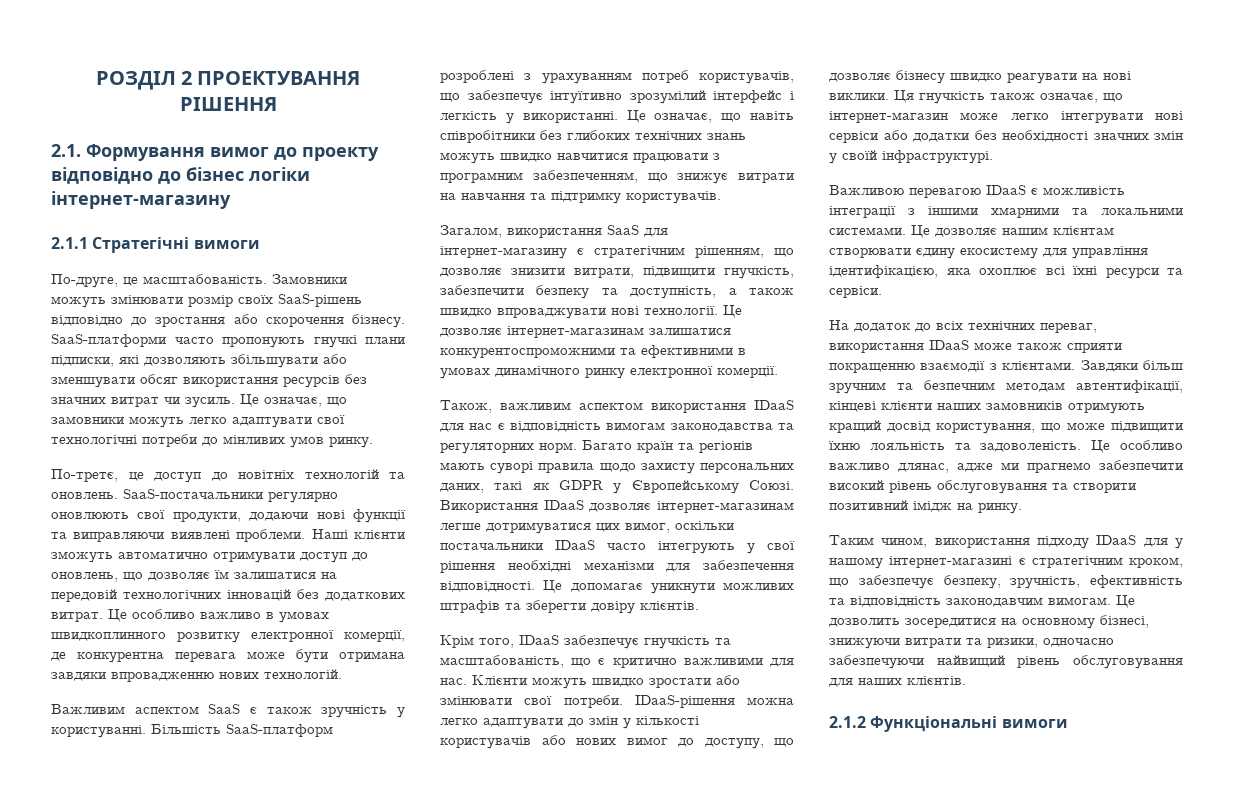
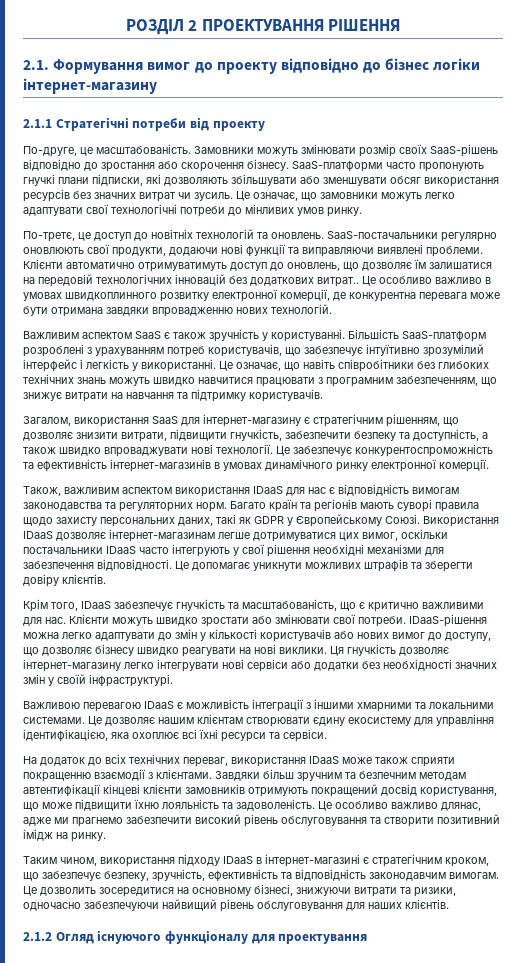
- 2.1.1 Стратегічні вимоги
+ 2.1.1 Стратегічні потреби від проекту
- Наші клієнти зможуть автоматично отримувати доступ до оновлень, що дозволяє їм залишатися на передовій технологічних інновацій без додаткових витрат.
+ Клієнти автоматично отримуватимуть доступ до оновлень, що дозволяє їм залишатися на передовій технологічних інновацій без додаткових витрат..
- Це дозволяє інтернет-магазинам залишатися конкурентоспроможними та ефективними в умовах динамічного ринку електронної комерції.
+ Це забезпечує конкурентоспроможність та ефективність інтернет-магазинів в умовах динамічного ринку електронної комерції.
- Ця гнучкість також означає, що інтернет-магазин може легко інтегрувати нові сервіси або додатки без необхідності значних змін у своїй інфраструктурі.
+ Ця гнучкість дозволяє інтернет-магазину легко інтегрувати нові сервіси або додатки без необхідності значних змін у своїй інфраструктурі.
- Завдяки більш зручним та безпечним методам автентифікації, кінцеві клієнти наших замовників отримують кращий досвід користування, що може підвищити їхню лояльність та задоволеність.
+ Завдяки більш зручним та безпечним методам автентифікації кінцеві клієнти замовників отримують покращений досвід користування, що може підвищити їхню лояльність та задоволеність.
- Таким чином, використання підходу IDaaS для у нашому інтернет-магазині є стратегічним кроком, що забезпечує безпеку, зручність, ефективність та відповідність законодавчим вимогам.
+ Таким чином, використання підходу IDaaS в інтернет-магазині є стратегічним кроком, що забезпечує безпеку, зручність, ефективність та відповідність законодавчим вимогам.
- 2.1.2 Функціональні вимоги
+ 2.1.2 Огляд існуючого функціоналу для проектування

